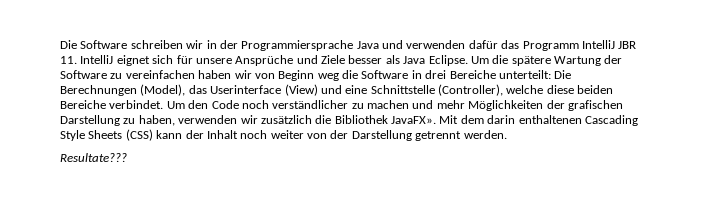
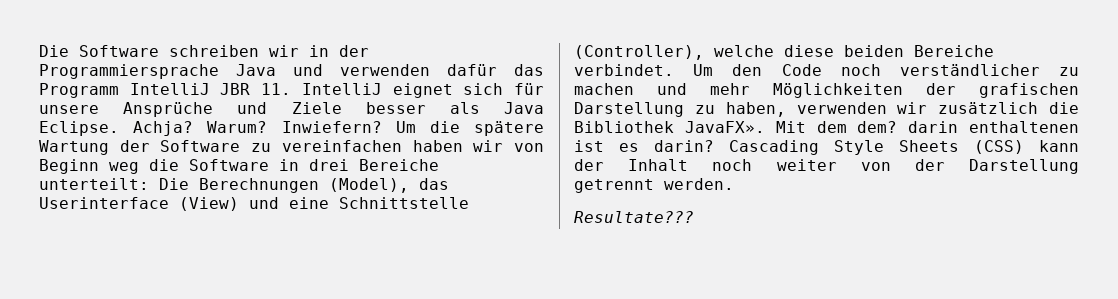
+ Achja? Warum? Inwiefern?
- Mit dem darin enthaltenen Cascading Style Sheets (CSS) kann der Inhalt noch weiter von der Darstellung getrennt werden.
+ Mit dem dem? darin enthaltenen ist es darin? Cascading Style Sheets (CSS) kann der Inhalt noch weiter von der Darstellung getrennt werden.

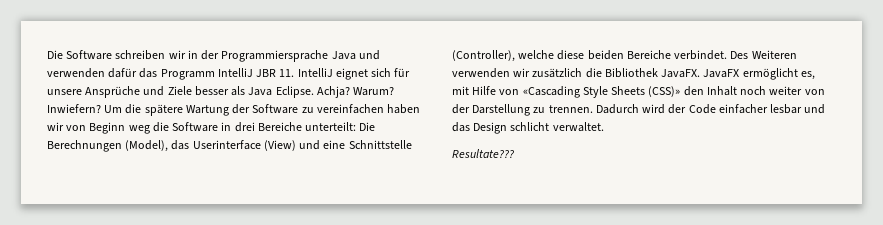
- Um den Code noch verständlicher zu machen und mehr Möglichkeiten der grafischen Darstellung zu haben, verwenden wir zusätzlich die Bibliothek JavaFX». Mit dem dem? darin enthaltenen ist es darin? Cascading Style Sheets (CSS) kann der Inhalt noch weiter von der Darstellung getrennt werden.
+ Des Weiteren verwenden wir zusätzlich die Bibliothek JavaFX. JavaFX ermöglicht es, mit Hilfe von «Cascading Style Sheets (CSS)» den Inhalt noch weiter von der Darstellung zu trennen. Dadurch wird der Code einfacher lesbar und das Design schlicht verwaltet.

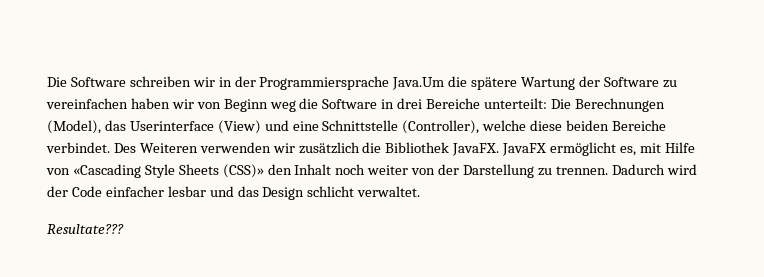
- Die Software schreiben wir in der Programmiersprache Java und verwenden dafür das Programm IntelliJ JBR 11. IntelliJ eignet sich für unsere Ansprüche und Ziele besser als Java Eclipse. Achja? Warum? Inwiefern? Um die spätere Wartung der Software zu vereinfachen haben wir von Beginn weg die Software in drei Bereiche unterteilt: Die Berechnungen (Model), das Userinterface (View) und eine Schnittstelle (Controller), welche diese beiden Bereiche verbindet.
+ Die Software schreiben wir in der Programmiersprache Java.Um die spätere Wartung der Software zu vereinfachen haben wir von Beginn weg die Software in drei Bereiche unterteilt: Die Berechnungen (Model), das Userinterface (View) und eine Schnittstelle (Controller), welche diese beiden Bereiche verbindet.

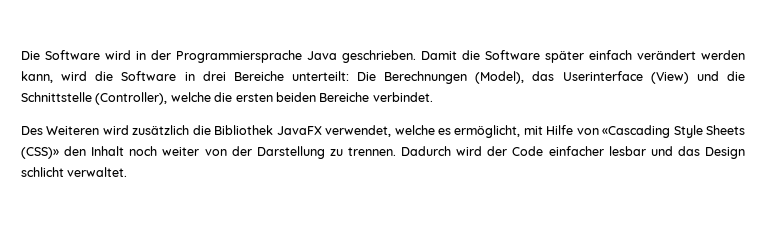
- Die Software schreiben wir in der Programmiersprache Java.Um die spätere Wartung der Software zu vereinfachen haben wir von Beginn weg die Software in drei Bereiche unterteilt: Die Berechnungen (Model), das Userinterface (View) und eine Schnittstelle (Controller), welche diese beiden Bereiche verbindet. Des Weiteren verwenden wir zusätzlich die Bibliothek JavaFX. JavaFX ermöglicht es, mit Hilfe von «Cascading Style Sheets (CSS)» den Inhalt noch weiter von der Darstellung zu trennen.
+ Die Software wird in der Programmiersprache Java geschrieben. Damit die Software später einfach verändert werden kann, wird die Software in drei Bereiche unterteilt: Die Berechnungen (Model), das Userinterface (View) und die Schnittstelle (Controller), welche die ersten beiden Bereiche verbindet.
+ Des Weiteren wird zusätzlich die Bibliothek JavaFX verwendet, welche es ermöglicht, mit Hilfe von «Cascading Style Sheets (CSS)» den Inhalt noch weiter von der Darstellung zu trennen.
- Resultate???

